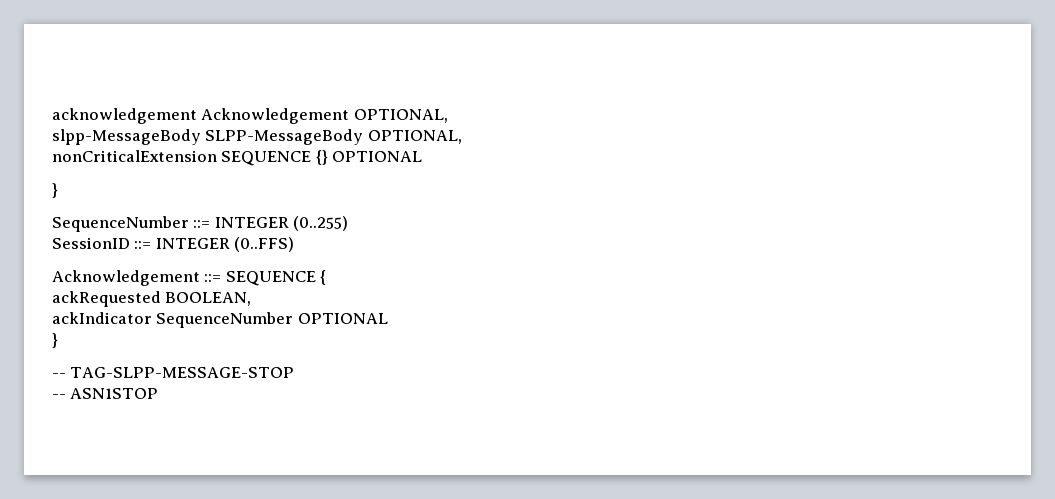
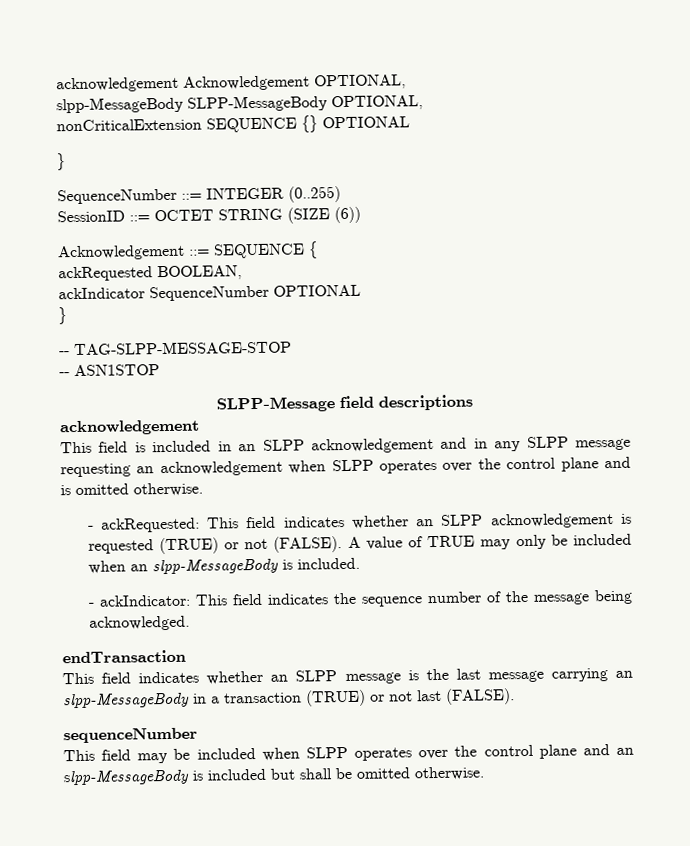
- SessionID ::= INTEGER (0..FFS)
+ SessionID ::= OCTET STRING (SIZE (6))
+ SLPP-Message field descriptions
+ acknowledgement
+ This field is included in an SLPP acknowledgement and in any SLPP message requesting an acknowledgement when SLPP operates over the control plane and is omitted otherwise.
+ - ackRequested: This field indicates whether an SLPP acknowledgement is requested (TRUE) or not (FALSE). A value of TRUE may only be included when an slpp-MessageBody is included.
+ - ackIndicator: This field indicates the sequence number of the message being acknowledged.
+ endTransaction
+ This field indicates whether an SLPP message is the last message carrying an slpp-MessageBody in a transaction (TRUE) or not last (FALSE).
+ sequenceNumber
+ This field may be included when SLPP operates over the control plane and an slpp-MessageBody is included but shall be omitted otherwise.

